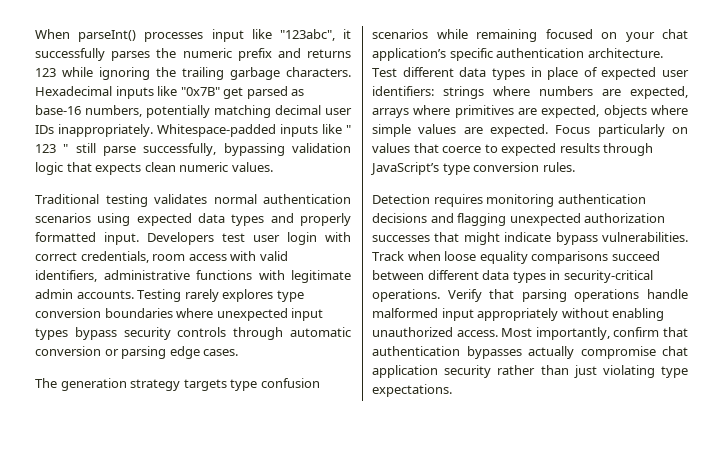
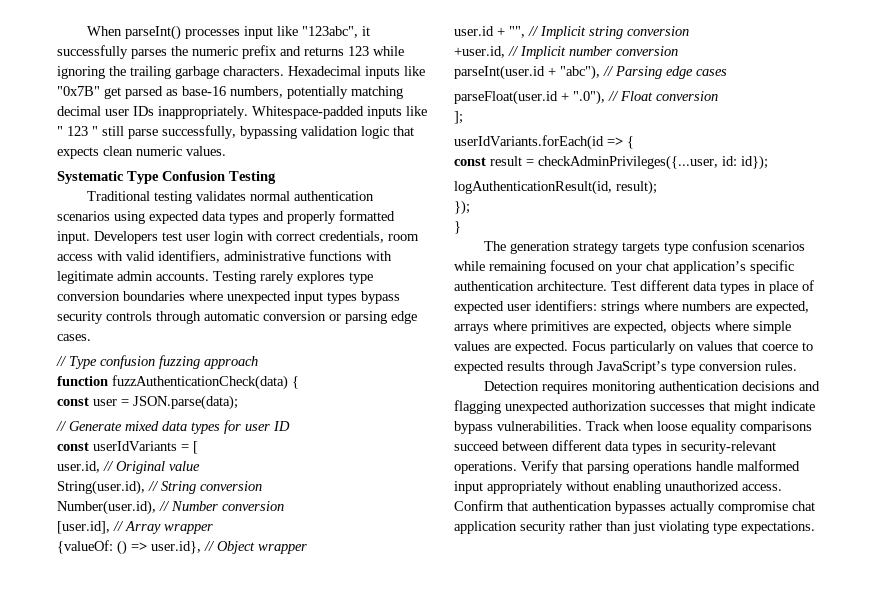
+ Systematic Type Confusion Testing
+ // Type confusion fuzzing approach
+ function fuzzAuthenticationCheck(data) {
+ const user = JSON.parse(data);
+ // Generate mixed data types for user ID
+ const userIdVariants = [
+ user.id, // Original value
+ String(user.id), // String conversion
+ Number(user.id), // Number conversion
+ [user.id], // Array wrapper
+ {valueOf: () => user.id}, // Object wrapper
+ user.id + "", // Implicit string conversion
+ +user.id, // Implicit number conversion
+ parseInt(user.id + "abc"), // Parsing edge cases
+ parseFloat(user.id + ".0"), // Float conversion
+ ];
+ userIdVariants.forEach(id => {
+ const result = checkAdminPrivileges({...user, id: id});
+ logAuthenticationResult(id, result);
+ });
+ }
- Track when loose equality comparisons succeed between different data types in security-critical operations.
+ Track when loose equality comparisons succeed between different data types in security-relevant operations.
- Most importantly, confirm that authentication bypasses actually compromise chat application security rather than just violating type expectations.
+ Confirm that authentication bypasses actually compromise chat application security rather than just violating type expectations.

